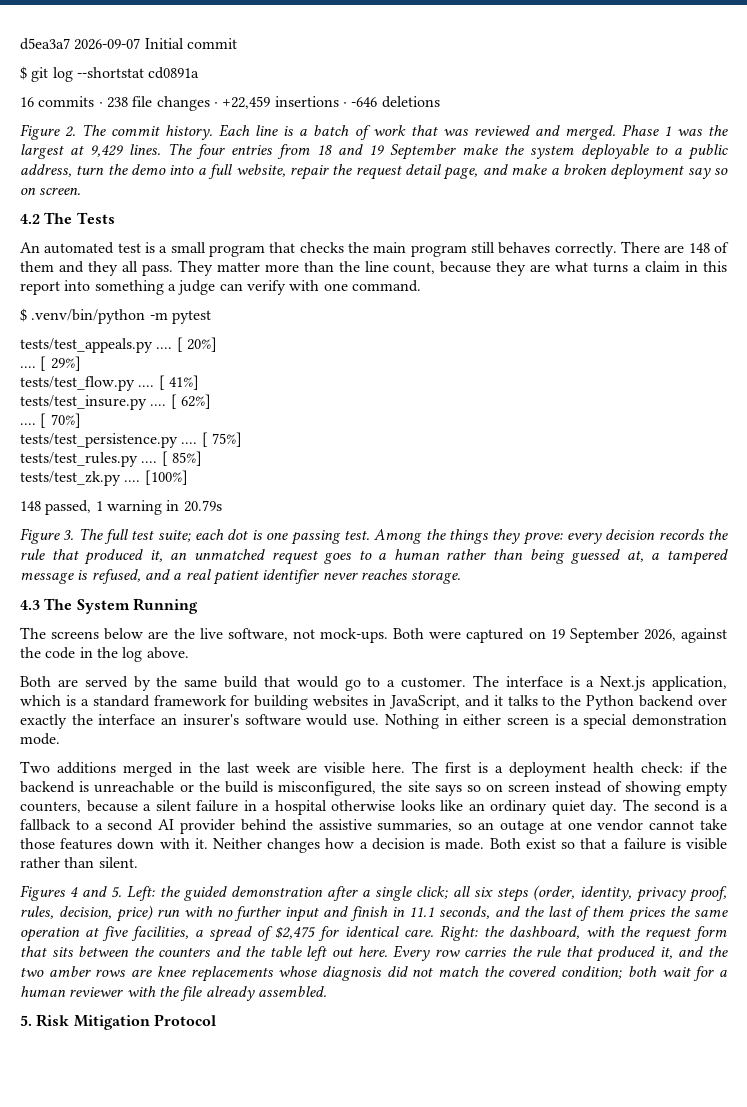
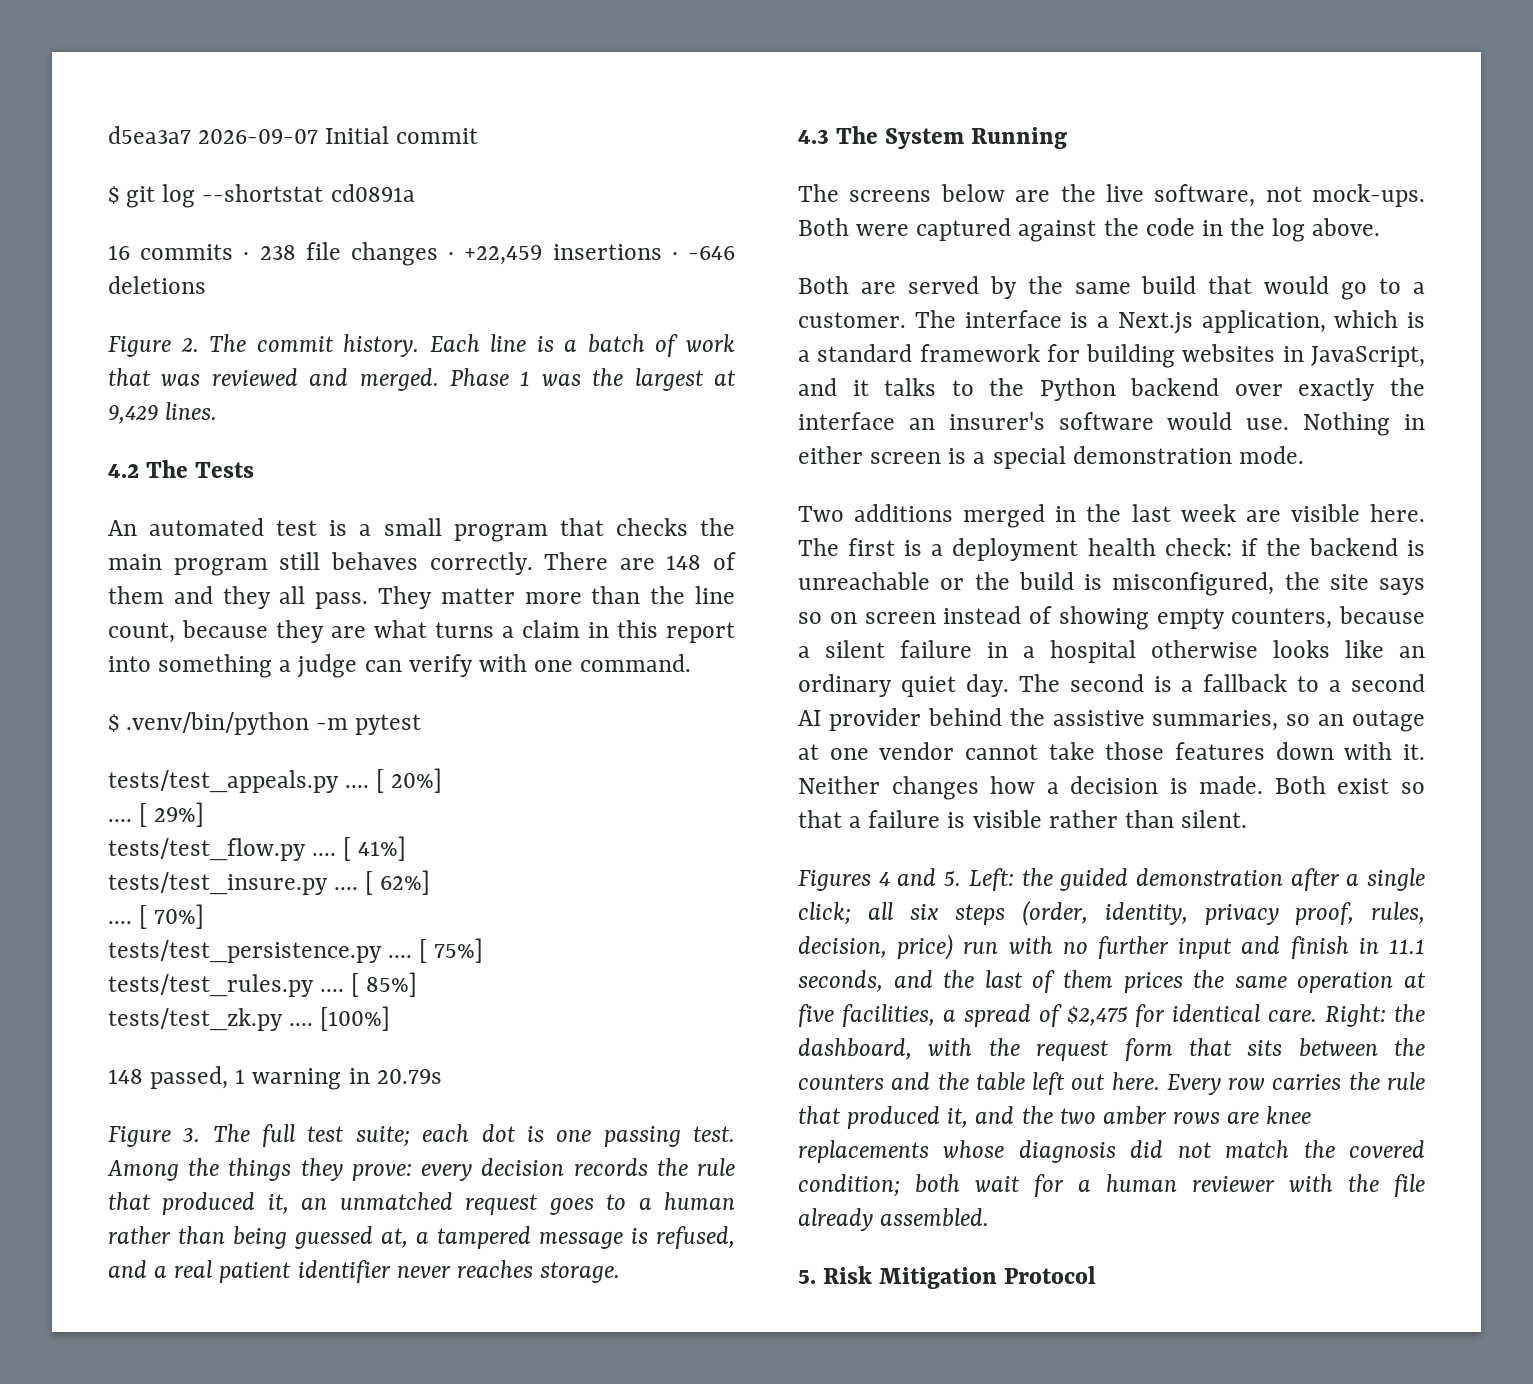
- The four entries from 18 and 19 September make the system deployable to a public address, turn the demo into a full website, repair the request detail page, and make a broken deployment say so on screen.
- Both were captured on 19 September 2026, against the code in the log above.
+ Both were captured against the code in the log above.

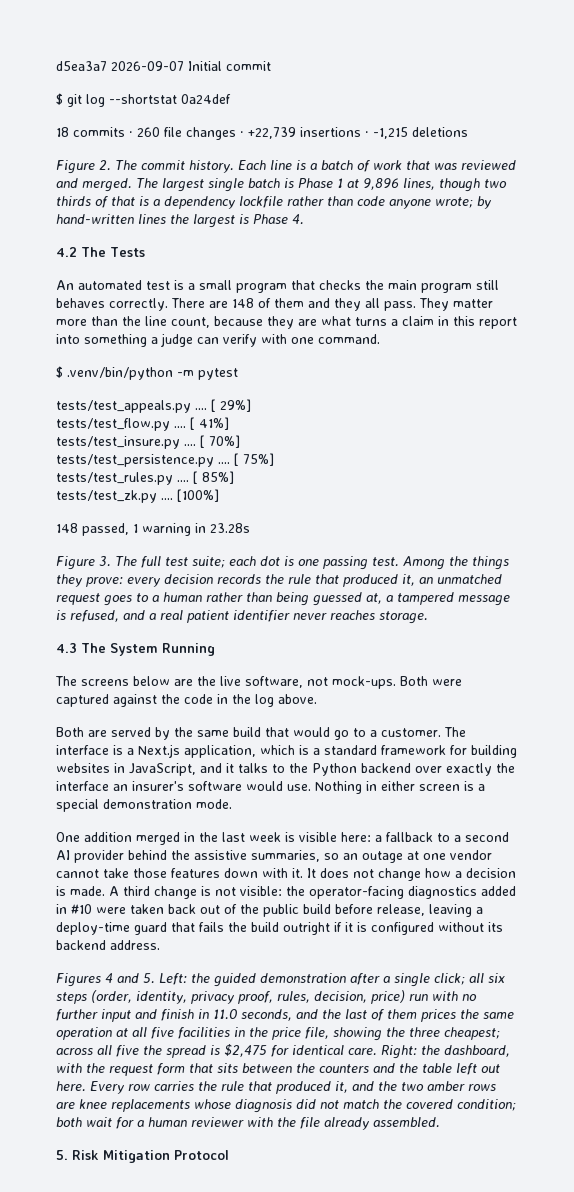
- $ git log --shortstat cd0891a
- 16 commits · 238 file changes · +22,459 insertions · -646 deletions
+ $ git log --shortstat 0a24def
+ 18 commits · 260 file changes · +22,739 insertions · -1,215 deletions
- Phase 1 was the largest at 9,429 lines.
+ The largest single batch is Phase 1 at 9,896 lines, though two thirds of that is a dependency lockfile rather than code anyone wrote; by hand-written lines the largest is Phase 4.
- [ 20%]
- .... [ 29%]
+ [ 29%]
- [ 62%]
- .... [ 70%]
+ [ 70%]
- 148 passed, 1 warning in 20.79s
+ 148 passed, 1 warning in 23.28s
- Two additions merged in the last week are visible here. The first is a deployment health check: if the backend is unreachable or the build is misconfigured, the site says so on screen instead of showing empty counters, because a silent failure in a hospital otherwise looks like an ordinary quiet day. The second is a fallback to a second AI provider behind the assistive summaries, so an outage at one vendor cannot take those features down with it.
+ One addition merged in the last week is visible here: a fallback to a second AI provider behind the assistive summaries, so an outage at one vendor cannot take those features down with it.
- Neither changes how a decision is made.
+ It does not change how a decision is made.
- Both exist so that a failure is visible rather than silent.
+ A third change is not visible: the operator-facing diagnostics added in #10 were taken back out of the public build before release, leaving a deploy-time guard that fails the build outright if it is configured without its backend address.
- Figures 4 and 5. Left: the guided demonstration after a single click; all six steps (order, identity, privacy proof, rules, decision, price) run with no further input and finish in 11.1 seconds, and the last of them prices the same operation at five facilities, a spread of $2,475 for identical care.
+ Figures 4 and 5. Left: the guided demonstration after a single click; all six steps (order, identity, privacy proof, rules, decision, price) run with no further input and finish in 11.0 seconds, and the last of them prices the same operation at all five facilities in the price file, showing the three cheapest; across all five the spread is $2,475 for identical care.

